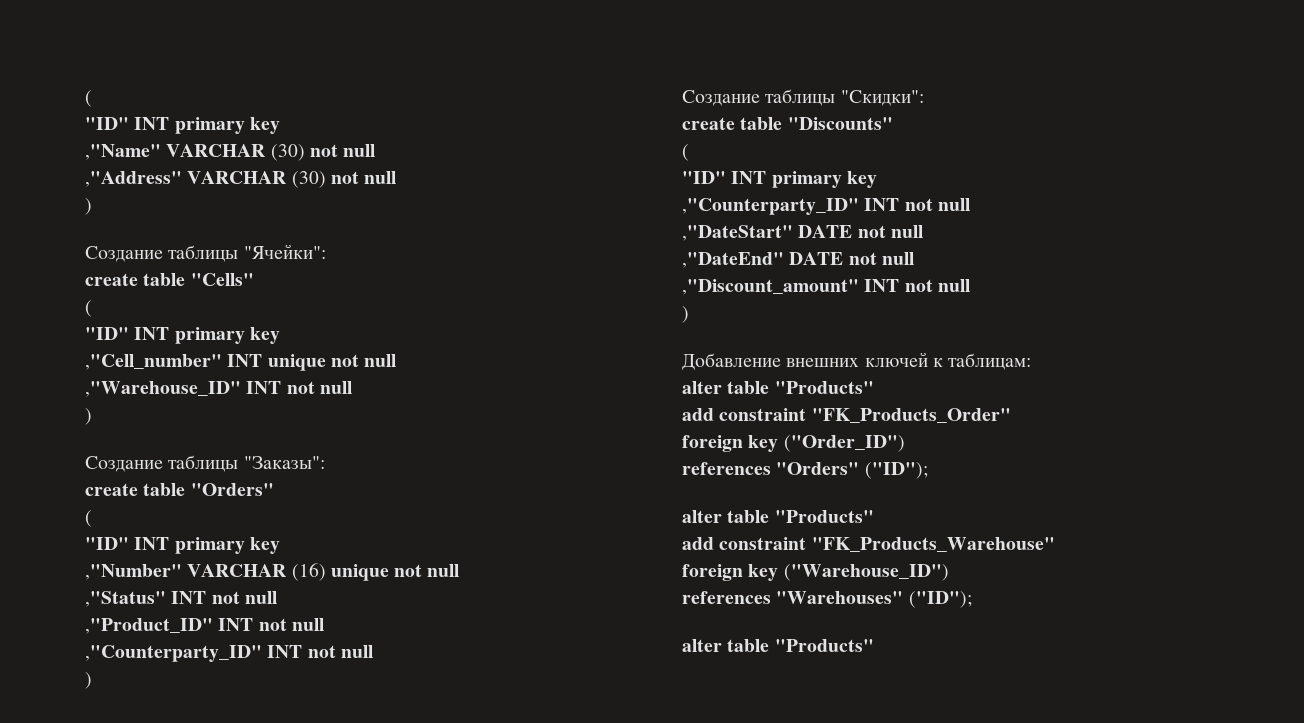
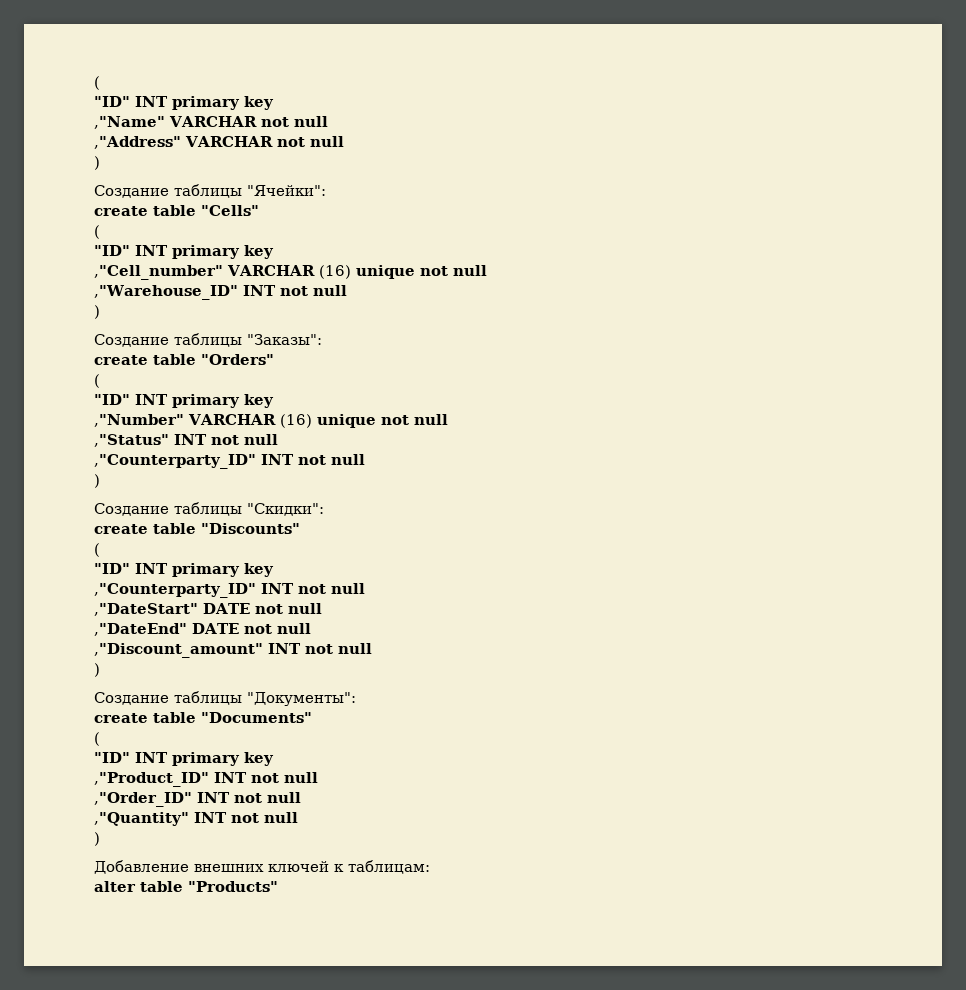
- ,"Name" VARCHAR (30) not null
+ ,"Name" VARCHAR not null
- ,"Address" VARCHAR (30) not null
+ ,"Address" VARCHAR not null
- ,"Cell_number" INT unique not null
+ ,"Cell_number" VARCHAR (16) unique not null
- ,"Product_ID" INT not null
+ Создание таблицы "Документы":
+ create table "Documents"
+ (
+ "ID" INT primary key
+ ,"Product_ID" INT not null
+ ,"Order_ID" INT not null
+ ,"Quantity" INT not null
+ )
- add constraint "FK_Products_Order"
- foreign key ("Order_ID")
- references "Orders" ("ID");
- alter table "Products"
- add constraint "FK_Products_Warehouse"
- foreign key ("Warehouse_ID")
- references "Warehouses" ("ID");
- alter table "Products"

